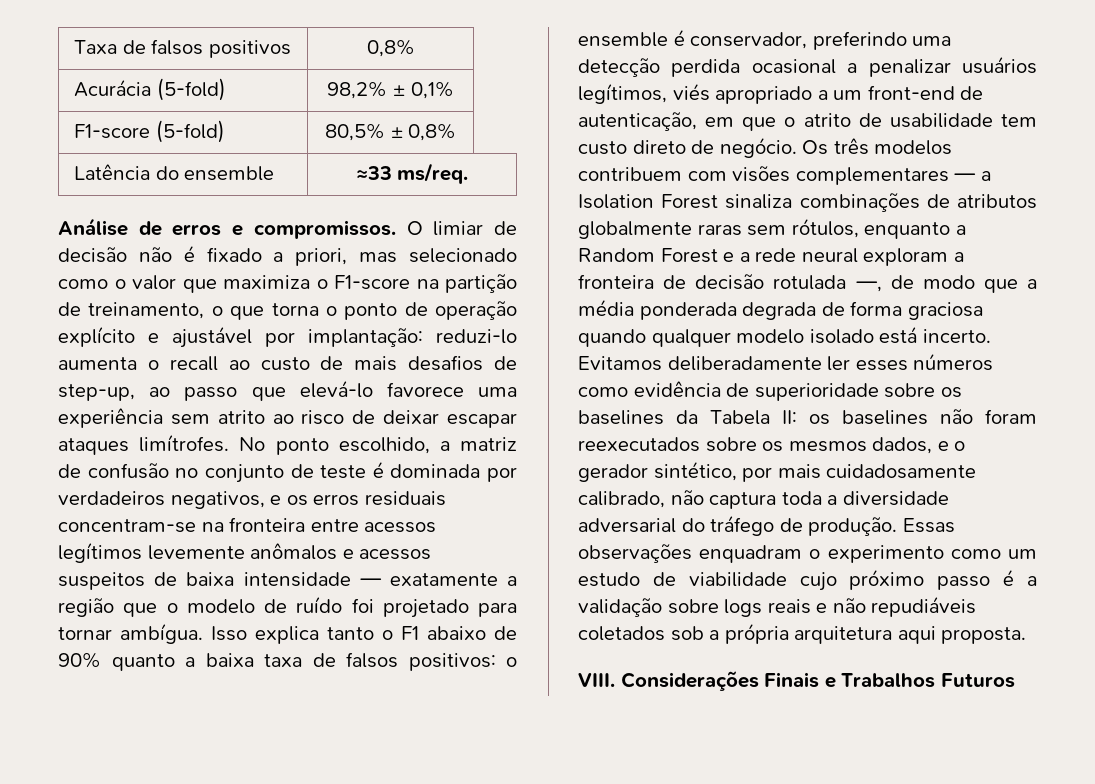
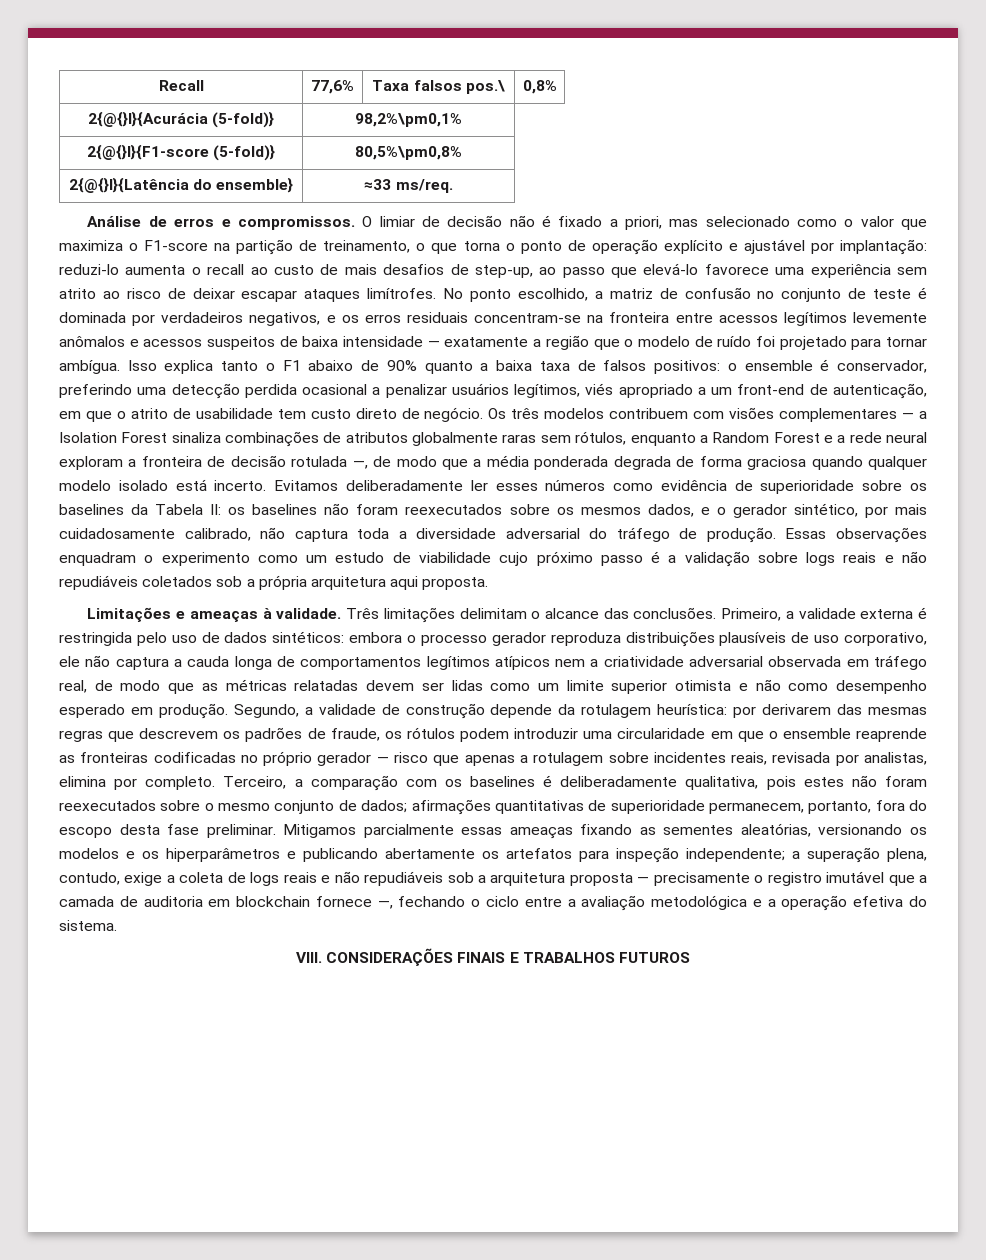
- Taxa de falsos positivos | 0,8%
- Acurácia (5-fold) | 98,2% ± 0,1%
- F1-score (5-fold) | 80,5% ± 0,8%
- Latência do ensemble | ≈33 ms/req.
+ Recall | 77,6% | Taxa falsos pos.\ | 0,8%
+ 2{@{}l}{Acurácia (5-fold)} | 98,2%\pm0,1%
+ 2{@{}l}{F1-score (5-fold)} | 80,5%\pm0,8%
+ 2{@{}l}{Latência do ensemble} | ≈33 ms/req.
- VIII. Considerações Finais e Trabalhos Futuros
+ Limitações e ameaças à validade. Três limitações delimitam o alcance das conclusões. Primeiro, a validade externa é restringida pelo uso de dados sintéticos: embora o processo gerador reproduza distribuições plausíveis de uso corporativo, ele não captura a cauda longa de comportamentos legítimos atípicos nem a criatividade adversarial observada em tráfego real, de modo que as métricas relatadas devem ser lidas como um limite superior otimista e não como desempenho esperado em produção. Segundo, a validade de construção depende da rotulagem heurística: por derivarem das mesmas regras que descrevem os padrões de fraude, os rótulos podem introduzir uma circularidade em que o ensemble reaprende as fronteiras codificadas no próprio gerador — risco que apenas a rotulagem sobre incidentes reais, revisada por analistas, elimina por completo. Terceiro, a comparação com os baselines é deliberadamente qualitativa, pois estes não foram reexecutados sobre o mesmo conjunto de dados; afirmações quantitativas de superioridade permanecem, portanto, fora do escopo desta fase preliminar. Mitigamos parcialmente essas ameaças fixando as sementes aleatórias, versionando os modelos e os hiperparâmetros e publicando abertamente os artefatos para inspeção independente; a superação plena, contudo, exige a coleta de logs reais e não repudiáveis sob a arquitetura proposta — precisamente o registro imutável que a camada de auditoria em blockchain fornece —, fechando o ciclo entre a avaliação metodológica e a operação efetiva do sistema.
+ VIII. CONSIDERAÇÕES FINAIS E TRABALHOS FUTUROS

